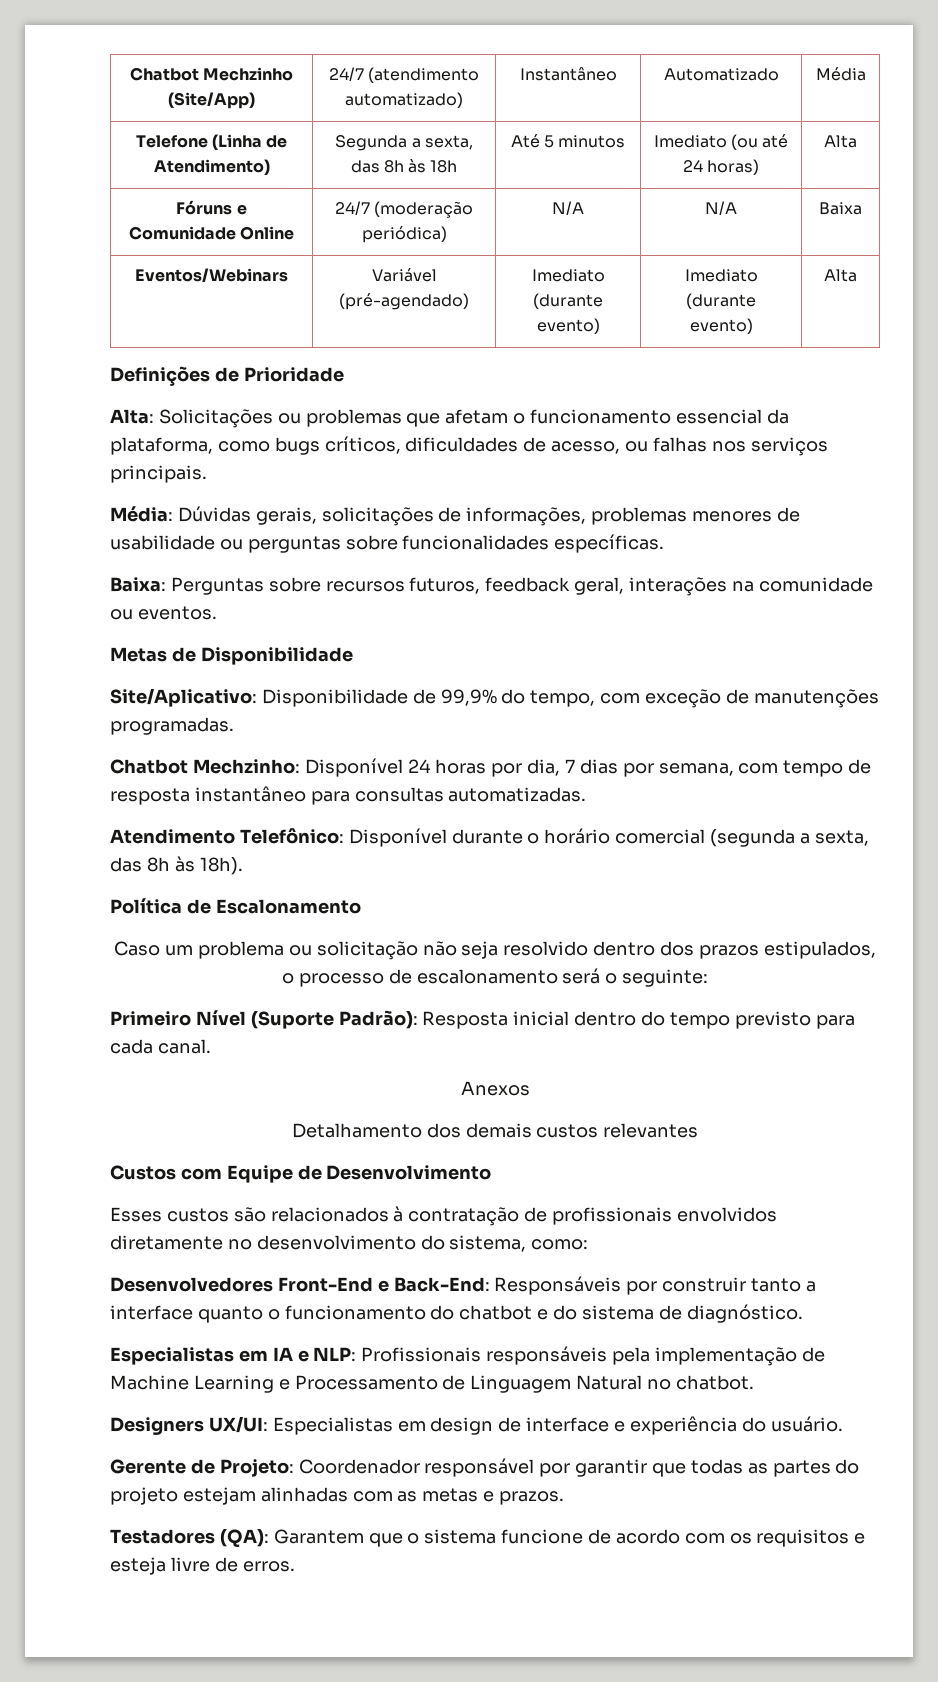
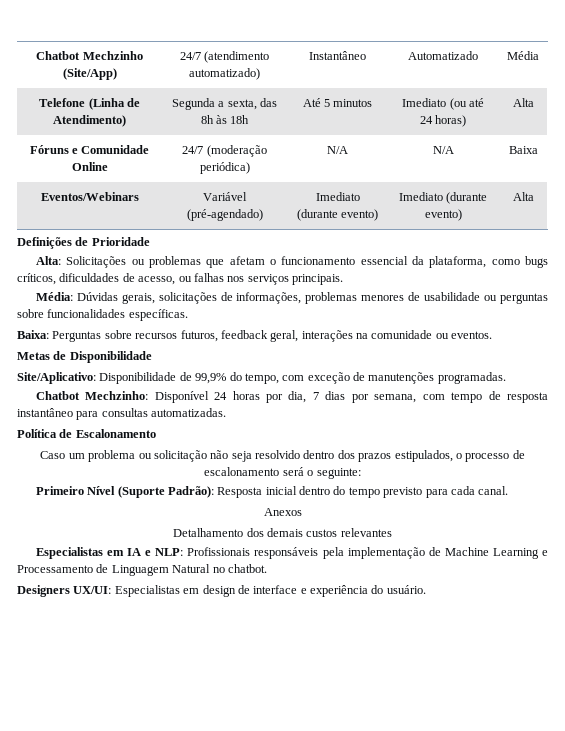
- Atendimento Telefônico: Disponível durante o horário comercial (segunda a sexta, das 8h às 18h).
- Custos com Equipe de Desenvolvimento
- Esses custos são relacionados à contratação de profissionais envolvidos diretamente no desenvolvimento do sistema, como:
- Desenvolvedores Front-End e Back-End: Responsáveis por construir tanto a interface quanto o funcionamento do chatbot e do sistema de diagnóstico.
- Gerente de Projeto: Coordenador responsável por garantir que todas as partes do projeto estejam alinhadas com as metas e prazos.
- Testadores (QA): Garantem que o sistema funcione de acordo com os requisitos e esteja livre de erros.

